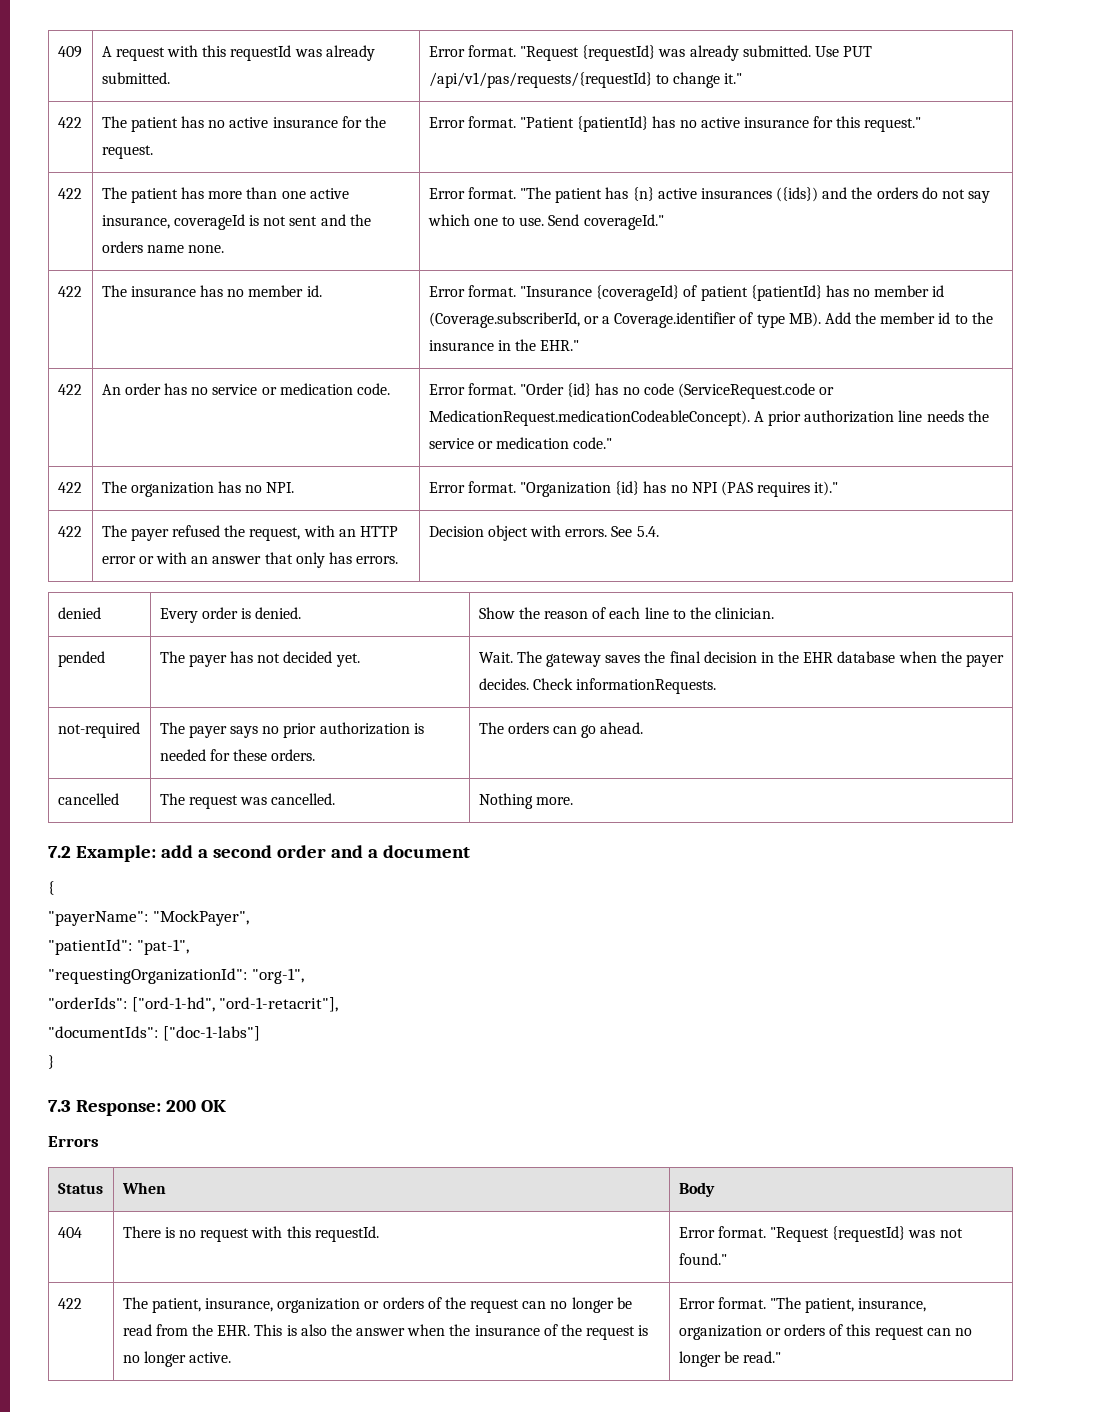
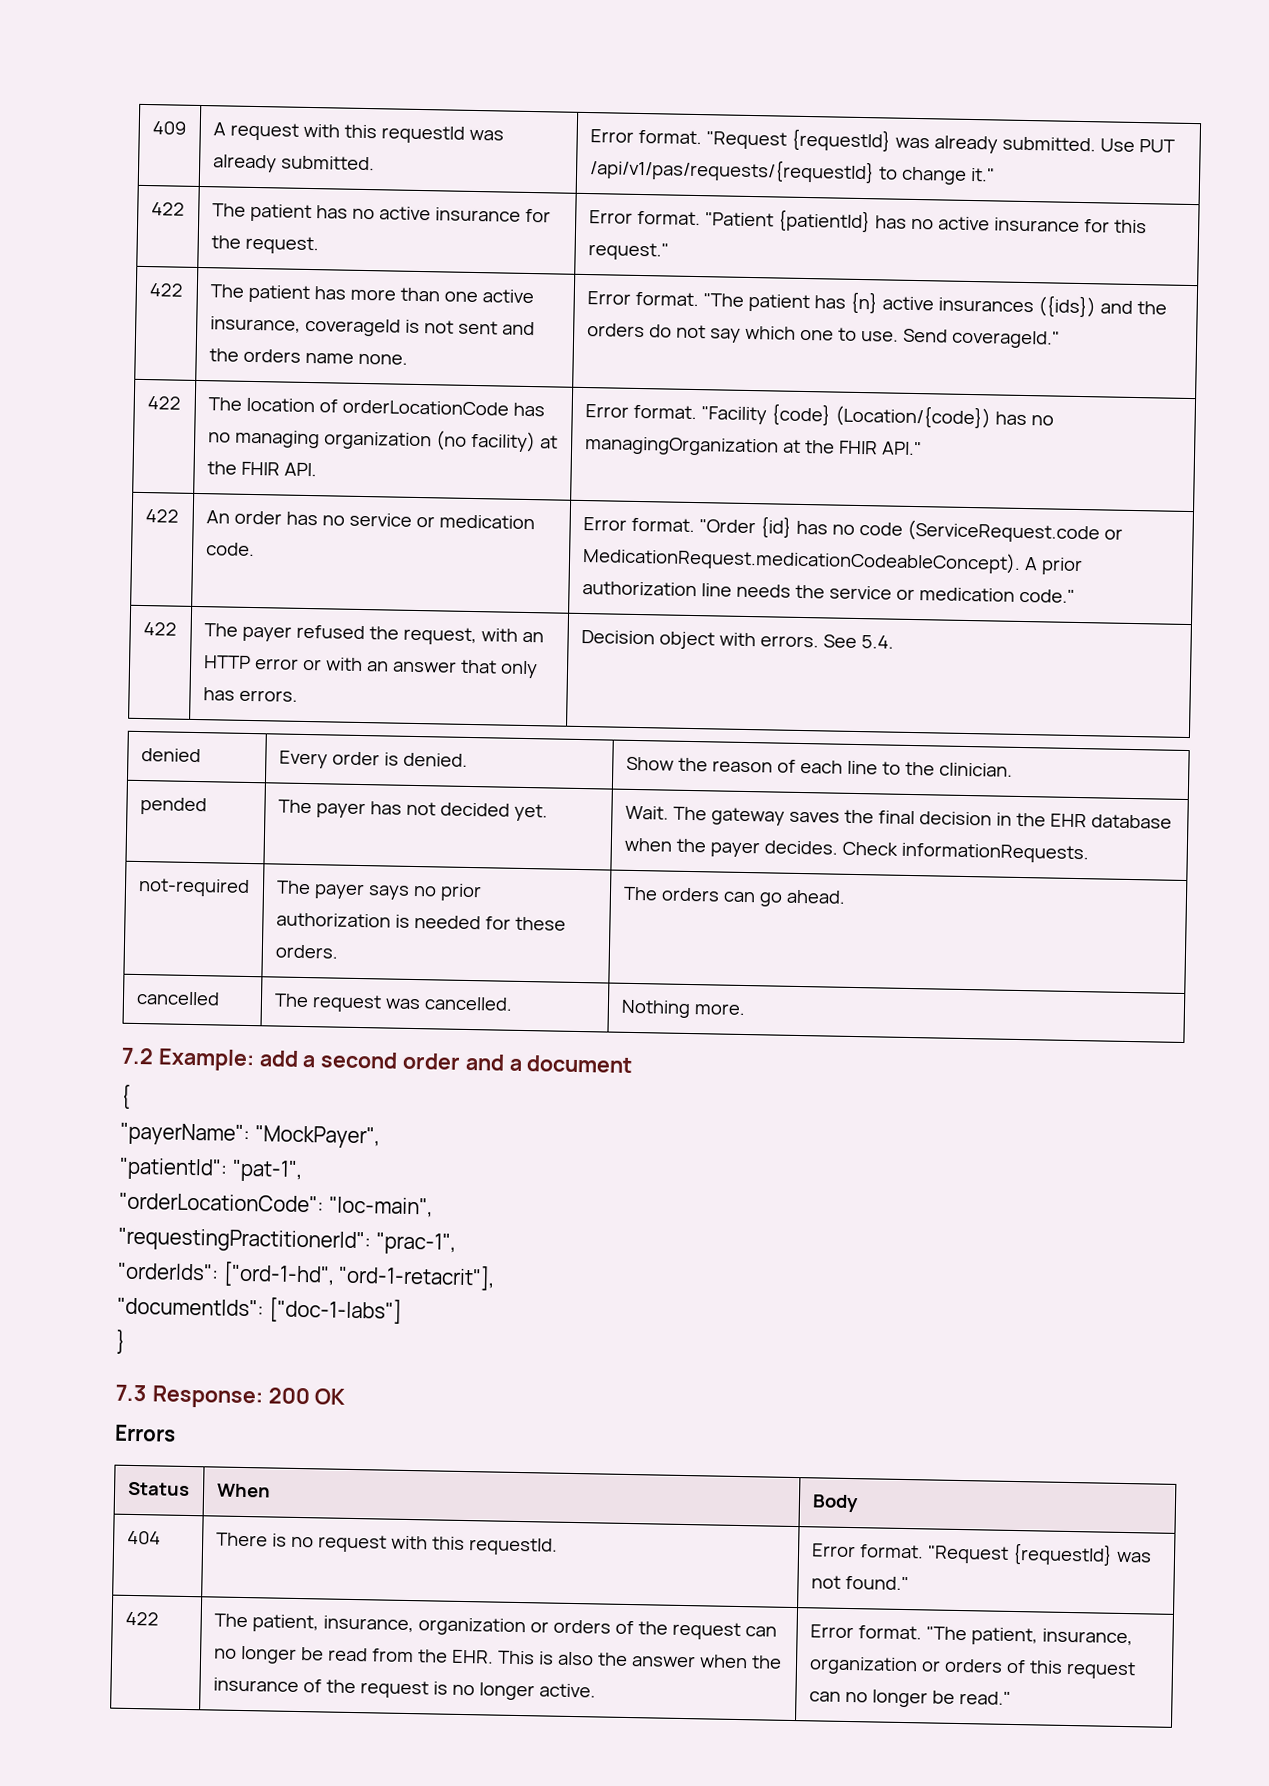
- 422 | The insurance has no member id. | Error format. "Insurance {coverageId} of patient {patientId} has no member id (Coverage.subscriberId, or a Coverage.identifier of type MB). Add the member id to the insurance in the EHR."
+ 422 | The location of orderLocationCode has no managing organization (no facility) at the FHIR API. | Error format. "Facility {code} (Location/{code}) has no managingOrganization at the FHIR API."
- 422 | The organization has no NPI. | Error format. "Organization {id} has no NPI (PAS requires it)."
- "requestingOrganizationId": "org-1",
+ "orderLocationCode": "loc-main",
+ "requestingPractitionerId": "prac-1",

